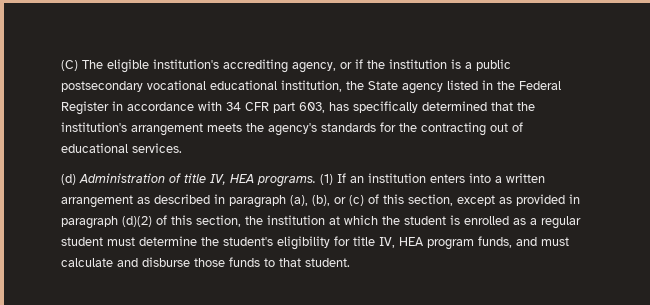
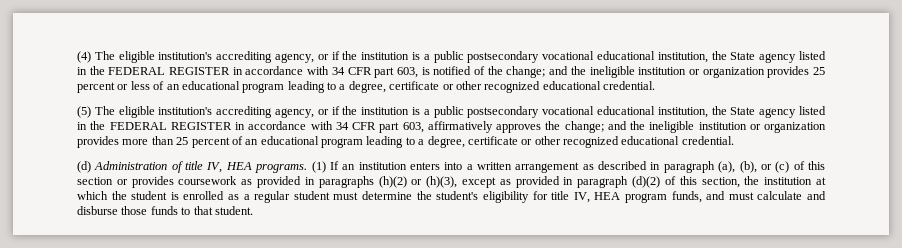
- (C) The eligible institution's accrediting agency, or if the institution is a public postsecondary vocational educational institution, the State agency listed in the Federal Register in accordance with 34 CFR part 603, has specifically determined that the institution's arrangement meets the agency's standards for the contracting out of educational services.
+ (4) The eligible institution's accrediting agency, or if the institution is a public postsecondary vocational educational institution, the State agency listed in the FEDERAL REGISTER in accordance with 34 CFR part 603, is notified of the change; and the ineligible institution or organization provides 25 percent or less of an educational program leading to a degree, certificate or other recognized educational credential.
+ (5) The eligible institution's accrediting agency, or if the institution is a public postsecondary vocational educational institution, the State agency listed in the FEDERAL REGISTER in accordance with 34 CFR part 603, affirmatively approves the change; and the ineligible institution or organization provides more than 25 percent of an educational program leading to a degree, certificate or other recognized educational credential.
- (1) If an institution enters into a written arrangement as described in paragraph (a), (b), or (c) of this section, except as provided in paragraph (d)(2) of this section, the institution at which the student is enrolled as a regular student must determine the student's eligibility for title IV, HEA program funds, and must calculate and disburse those funds to that student.
+ (1) If an institution enters into a written arrangement as described in paragraph (a), (b), or (c) of this section or provides coursework as provided in paragraphs (h)(2) or (h)(3), except as provided in paragraph (d)(2) of this section, the institution at which the student is enrolled as a regular student must determine the student's eligibility for title IV, HEA program funds, and must calculate and disburse those funds to that student.

